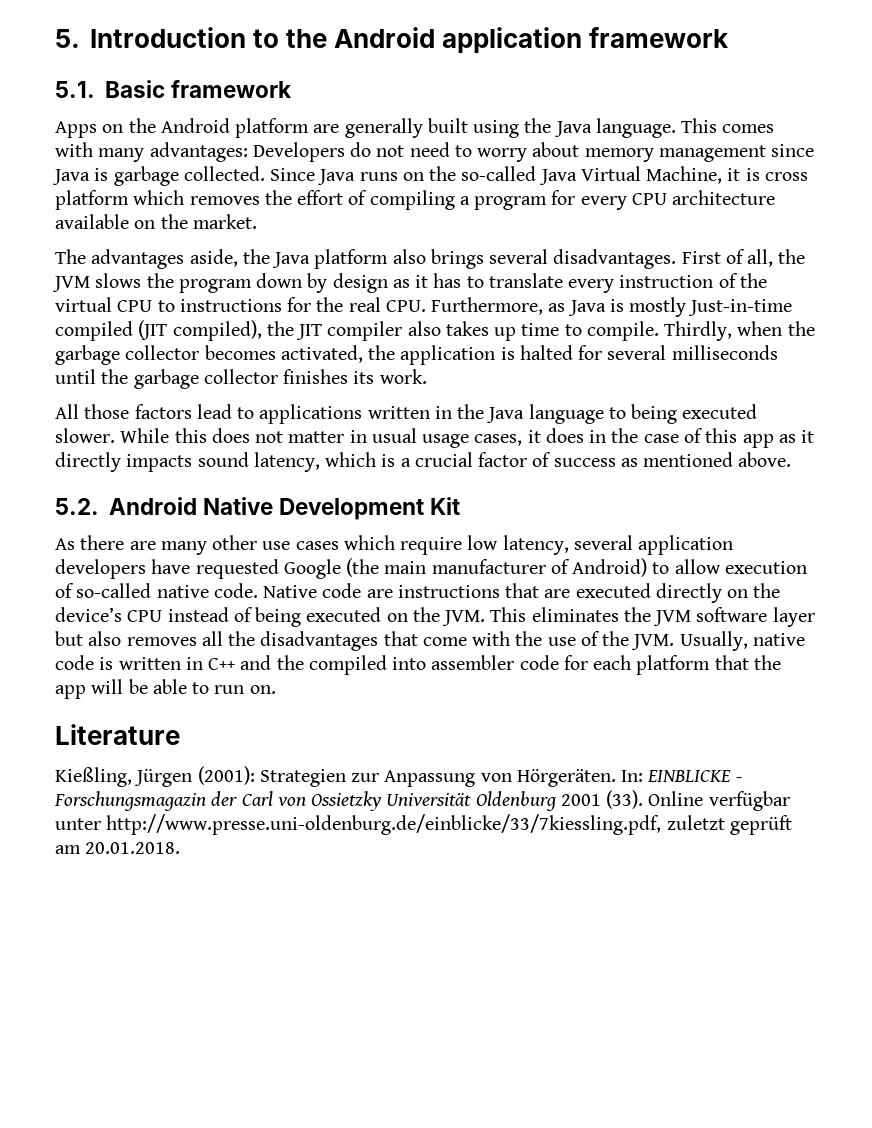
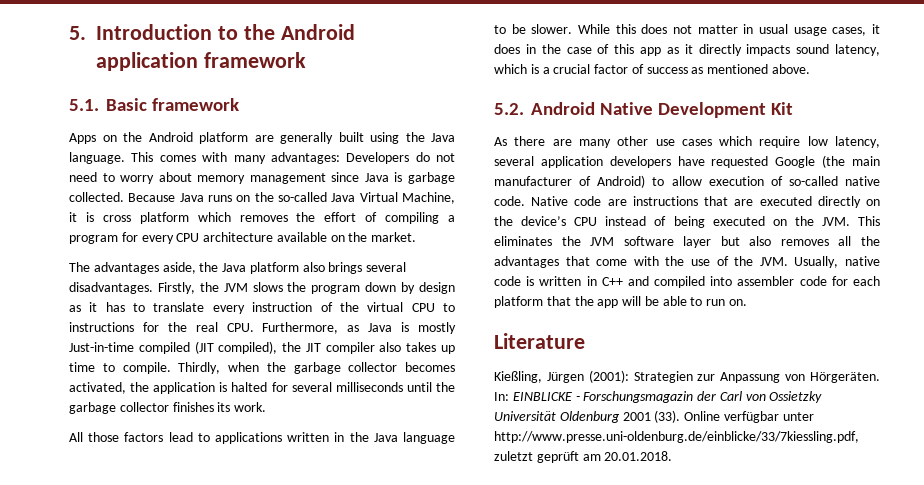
- Since Java runs on the so-called Java Virtual Machine, it is cross platform which removes the effort of compiling a program for every CPU architecture available on the market.
+ Because Java runs on the so-called Java Virtual Machine, it is cross platform which removes the effort of compiling a program for every CPU architecture available on the market.
- First of all, the JVM slows the program down by design as it has to translate every instruction of the virtual CPU to instructions for the real CPU. Furthermore, as Java is mostly Just-in-time compiled (JIT compiled), the JIT compiler also takes up time to compile.
+ Firstly, the JVM slows the program down by design as it has to translate every instruction of the virtual CPU to instructions for the real CPU. Furthermore, as Java is mostly Just-in-time compiled (JIT compiled), the JIT compiler also takes up time to compile.
- All those factors lead to applications written in the Java language to being executed slower.
+ All those factors lead to applications written in the Java language to be slower.
- Native code are instructions that are executed directly on the device’s CPU instead of being executed on the JVM. This eliminates the JVM software layer but also removes all the disadvantages that come with the use of the JVM. Usually, native code is written in C++ and the compiled into assembler code for each platform that the app will be able to run on.
+ Native code are instructions that are executed directly on the device’s CPU instead of being executed on the JVM. This eliminates the JVM software layer but also removes all the advantages that come with the use of the JVM. Usually, native code is written in C++ and compiled into assembler code for each platform that the app will be able to run on.

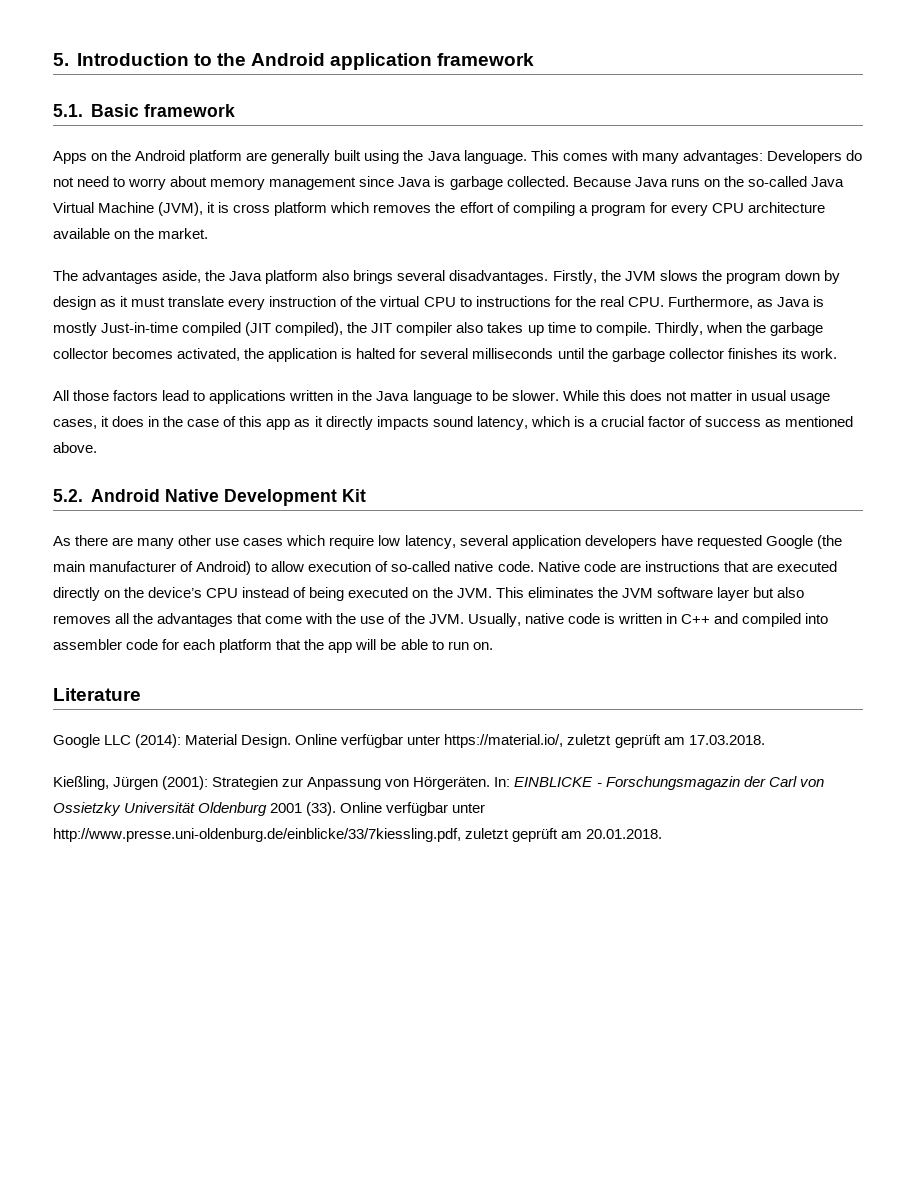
- Because Java runs on the so-called Java Virtual Machine, it is cross platform which removes the effort of compiling a program for every CPU architecture available on the market.
+ Because Java runs on the so-called Java Virtual Machine (JVM), it is cross platform which removes the effort of compiling a program for every CPU architecture available on the market.
- Firstly, the JVM slows the program down by design as it has to translate every instruction of the virtual CPU to instructions for the real CPU. Furthermore, as Java is mostly Just-in-time compiled (JIT compiled), the JIT compiler also takes up time to compile.
+ Firstly, the JVM slows the program down by design as it must translate every instruction of the virtual CPU to instructions for the real CPU. Furthermore, as Java is mostly Just-in-time compiled (JIT compiled), the JIT compiler also takes up time to compile.
+ Google LLC (2014): Material Design. Online verfügbar unter https://material.io/, zuletzt geprüft am 17.03.2018.

